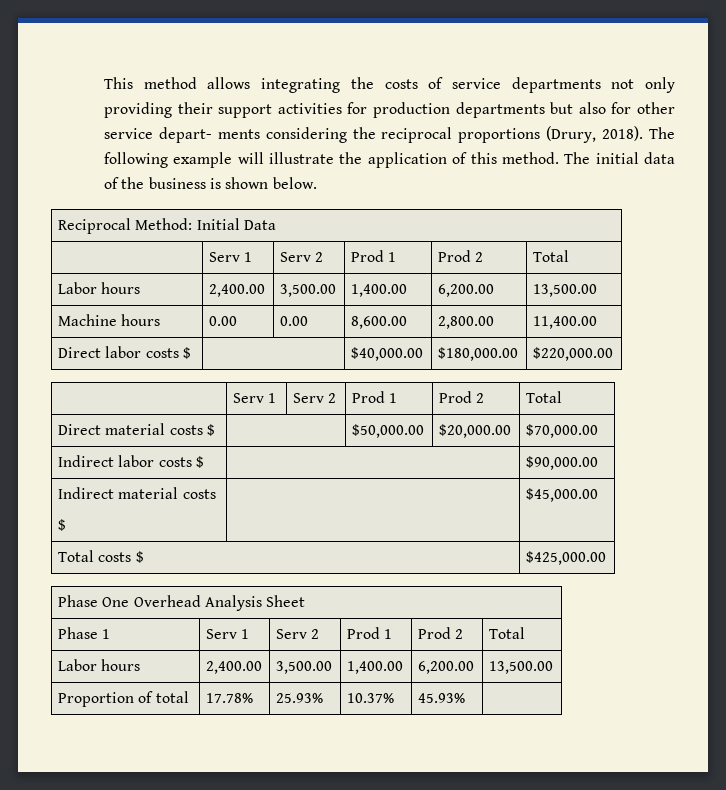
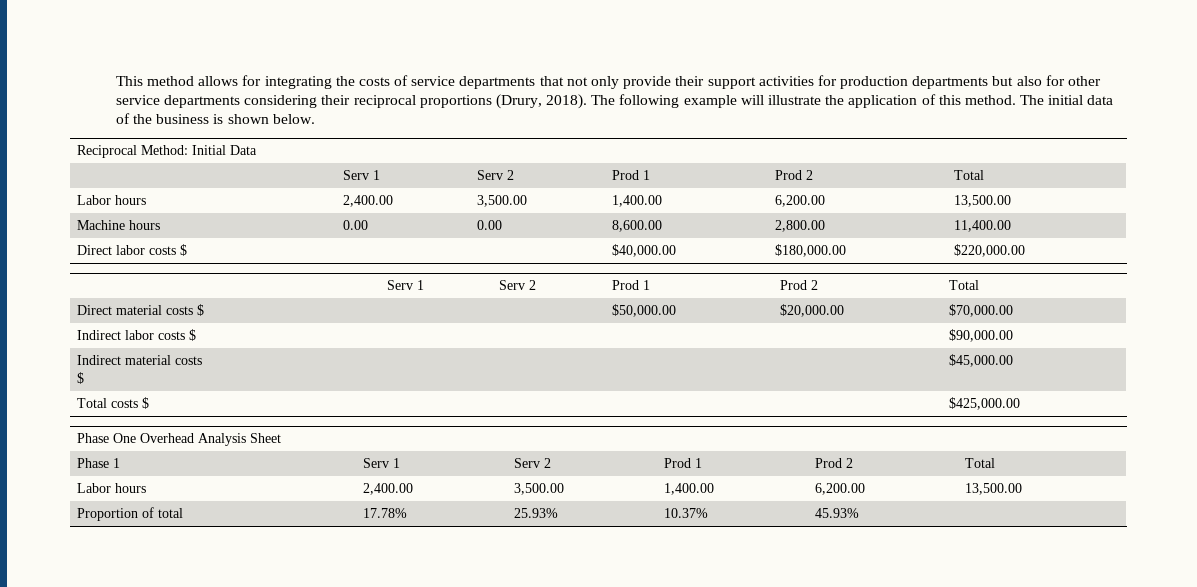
- This method allows integrating the costs of service departments not only providing their support activities for production departments but also for other service depart- ments considering the reciprocal proportions (Drury, 2018).
+ This method allows for integrating the costs of service departments that not only provide their support activities for production departments but also for other service departments considering their reciprocal proportions (Drury, 2018).

